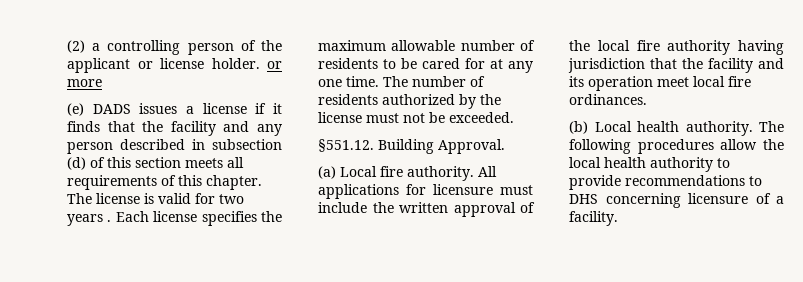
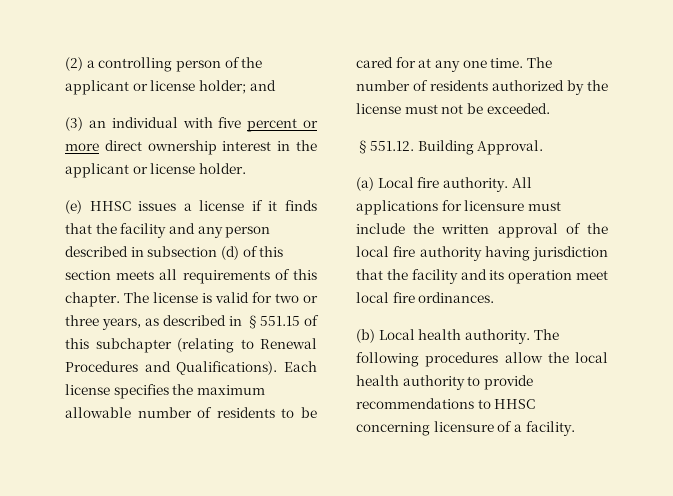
- (2) a controlling person of the applicant or license holder. or more
+ (2) a controlling person of the applicant or license holder; and
+ (3) an individual with five percent or more direct ownership interest in the applicant or license holder.
- (e) DADS issues a license if it finds that the facility and any person described in subsection (d) of this section meets all requirements of this chapter.
+ (e) HHSC issues a license if it finds that the facility and any person described in subsection (d) of this section meets all requirements of this chapter.
- The license is valid for two years .
+ The license is valid for two or three years, as described in §551.15 of this subchapter (relating to Renewal Procedures and Qualifications).
- The following procedures allow the local health authority to provide recommendations to DHS concerning licensure of a facility.
+ The following procedures allow the local health authority to provide recommendations to HHSC concerning licensure of a facility.

